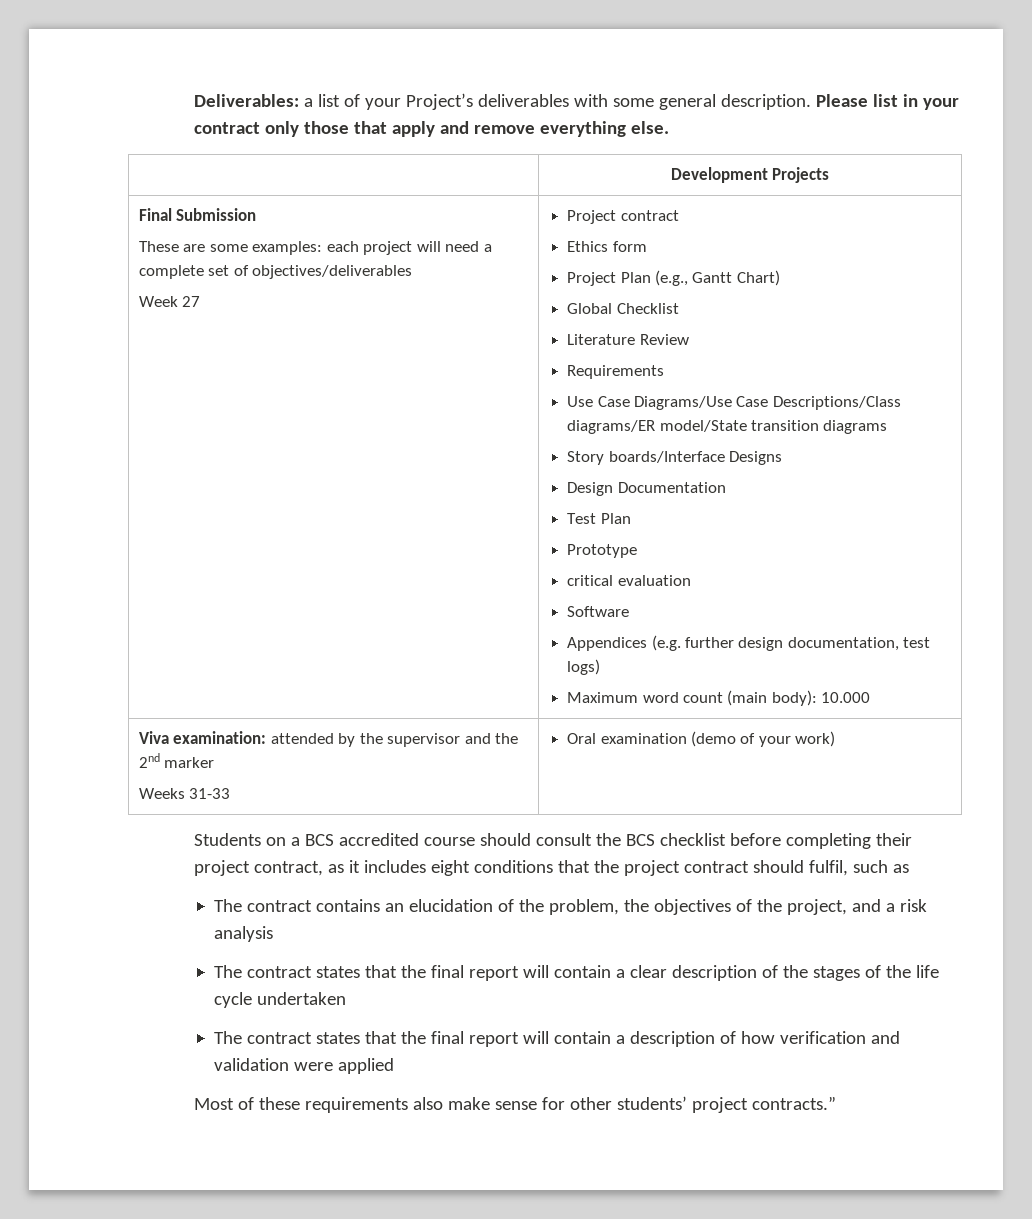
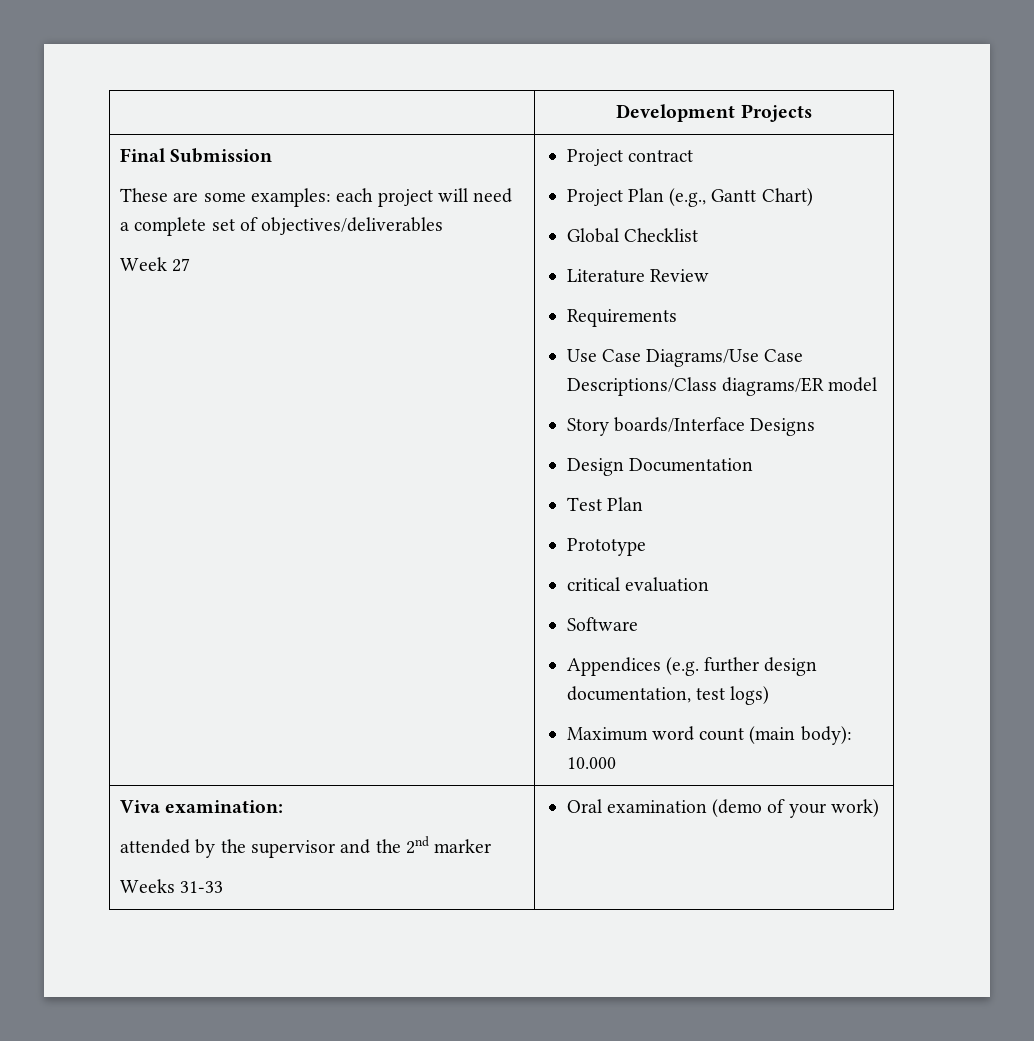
- Deliverables: a list of your Project’s deliverables with some general description. Please list in your contract only those that apply and remove everything else.
- Ethics form
- Use Case Diagrams/Use Case Descriptions/Class diagrams/ER model/State transition diagrams
+ Use Case Diagrams/Use Case Descriptions/Class diagrams/ER model
- Viva examination: attended by the supervisor and the 2nd marker
+ Viva examination:
+ attended by the supervisor and the 2nd marker
- Students on a BCS accredited course should consult the BCS checklist before completing their project contract, as it includes eight conditions that the project contract should fulfil, such as
- The contract contains an elucidation of the problem, the objectives of the project, and a risk analysis
- The contract states that the final report will contain a clear description of the stages of the life cycle undertaken
- The contract states that the final report will contain a description of how verification and validation were applied
- Most of these requirements also make sense for other students’ project contracts.”

